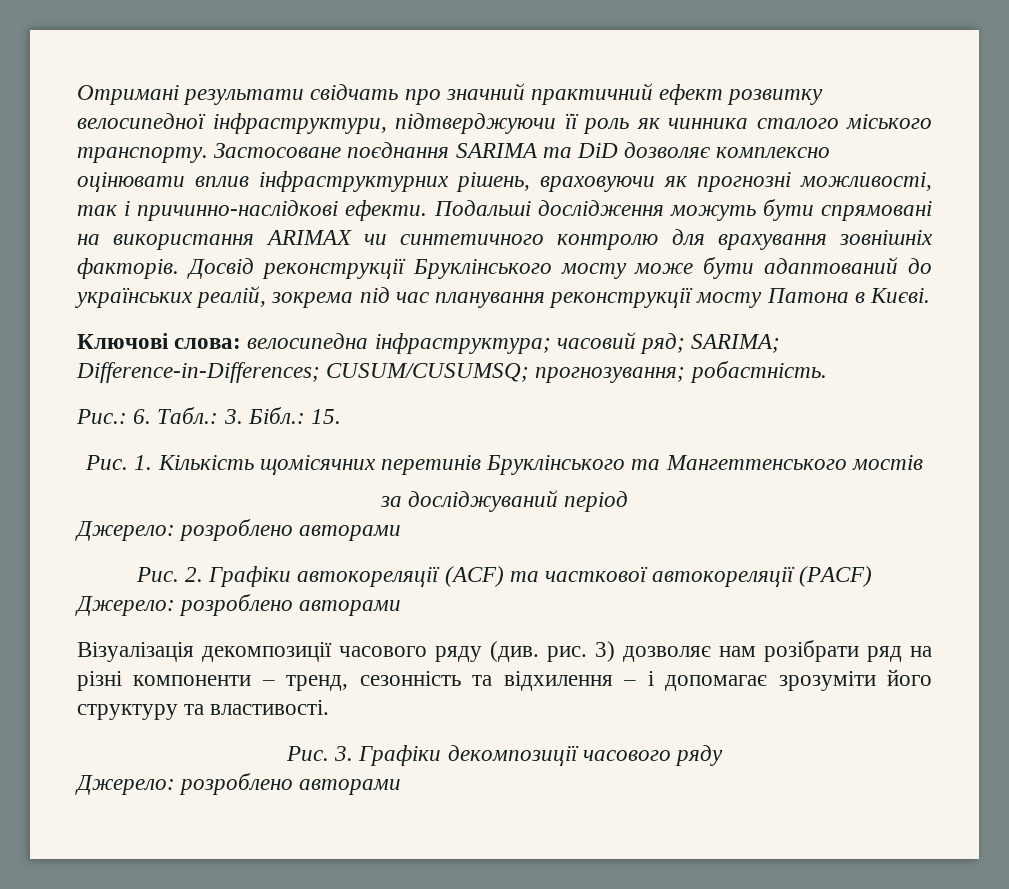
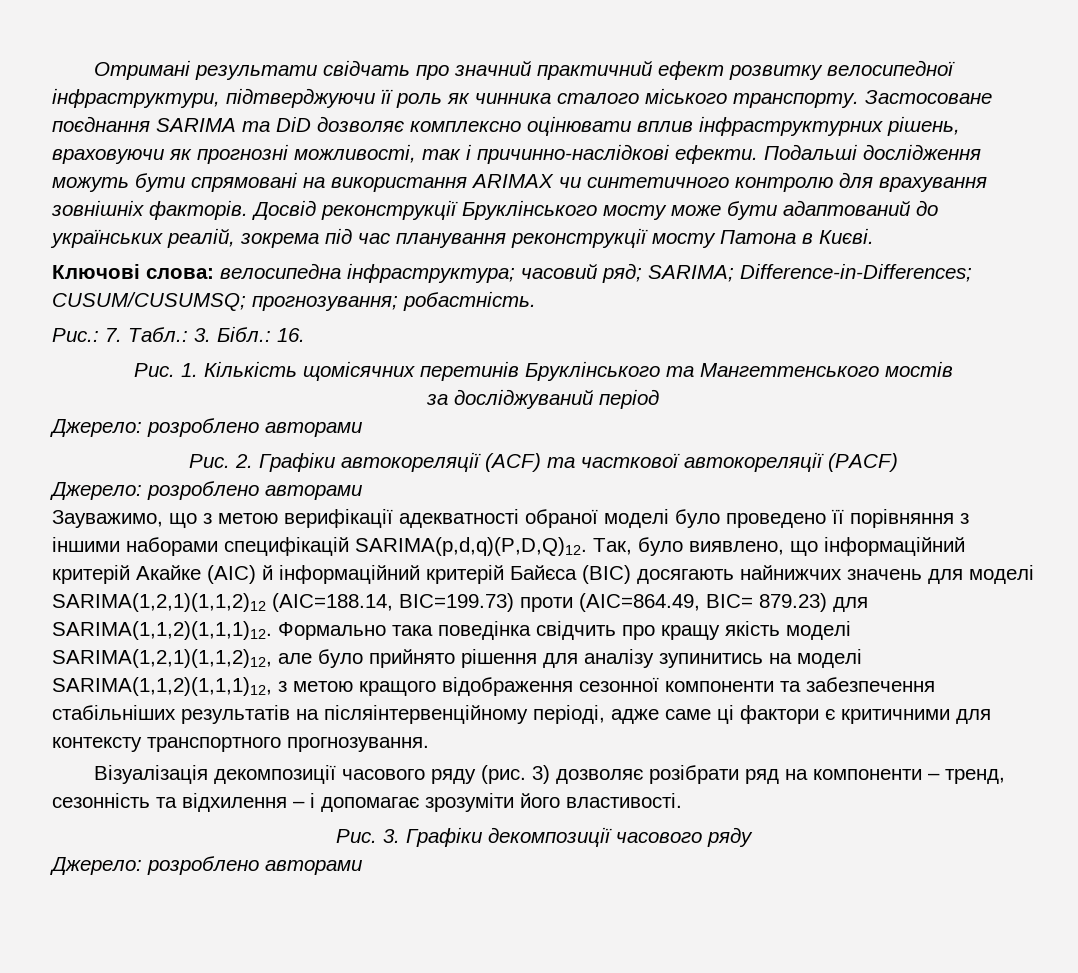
- Рис.: 6. Табл.: 3. Бібл.: 15.
+ Рис.: 7. Табл.: 3. Бібл.: 16.
+ Зауважимо, що з метою верифікації адекватності обраної моделі було проведено її порівняння з іншими наборами специфікацій SARIMA(p,d,q)(P,D,Q)12. Так, було виявлено, що інформаційний критерій Акайке (AIC) й інформаційний критерій Байєса (BIC) досягають найнижчих значень для моделі SARIMA(1,2,1)(1,1,2)12 (AIC=188.14, BIC=199.73) проти (AIC=864.49, BIC= 879.23) для SARIMA(1,1,2)(1,1,1)12. Формально така поведінка свідчить про кращу якість моделі SARIMA(1,2,1)(1,1,2)12, але було прийнято рішення для аналізу зупинитись на моделі SARIMA(1,1,2)(1,1,1)12, з метою кращого відображення сезонної компоненти та забезпечення стабільніших результатів на післяінтервенційному періоді, адже саме ці фактори є критичними для контексту транспортного прогнозування.
- Візуалізація декомпозиції часового ряду (див. рис.
+ Візуалізація декомпозиції часового ряду (рис.
- 3) дозволяє нам розібрати ряд на різні компоненти – тренд, сезонність та відхилення – і допомагає зрозуміти його структуру та властивості.
+ 3) дозволяє розібрати ряд на компоненти – тренд, сезонність та відхилення – і допомагає зрозуміти його властивості.

